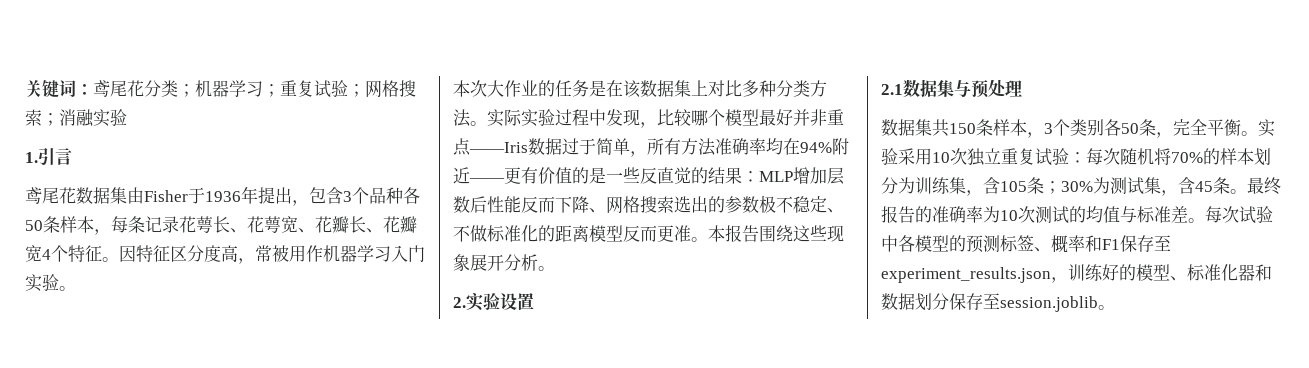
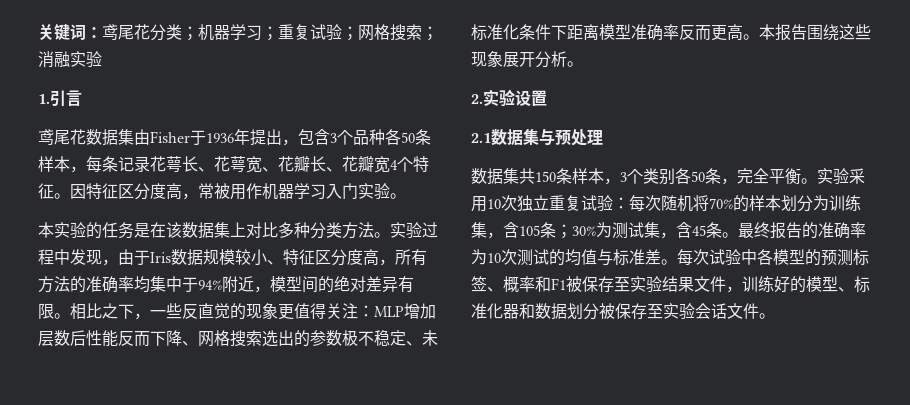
- 本次大作业的任务是在该数据集上对比多种分类方法。
+ 本实验的任务是在该数据集上对比多种分类方法。
- 实际实验过程中发现，比较哪个模型最好并非重点——Iris数据过于简单，所有方法准确率均在94%附近——更有价值的是一些反直觉的结果：MLP增加层数后性能反而下降、网格搜索选出的参数极不稳定、不做标准化的距离模型反而更准。
+ 实验过程中发现，由于Iris数据规模较小、特征区分度高，所有方法的准确率均集中于94%附近，模型间的绝对差异有限。相比之下，一些反直觉的现象更值得关注：MLP增加层数后性能反而下降、网格搜索选出的参数极不稳定、未标准化条件下距离模型准确率反而更高。
- 每次试验中各模型的预测标签、概率和F1保存至experiment_results.json，训练好的模型、标准化器和数据划分保存至session.joblib。
+ 每次试验中各模型的预测标签、概率和F1被保存至实验结果文件，训练好的模型、标准化器和数据划分被保存至实验会话文件。

